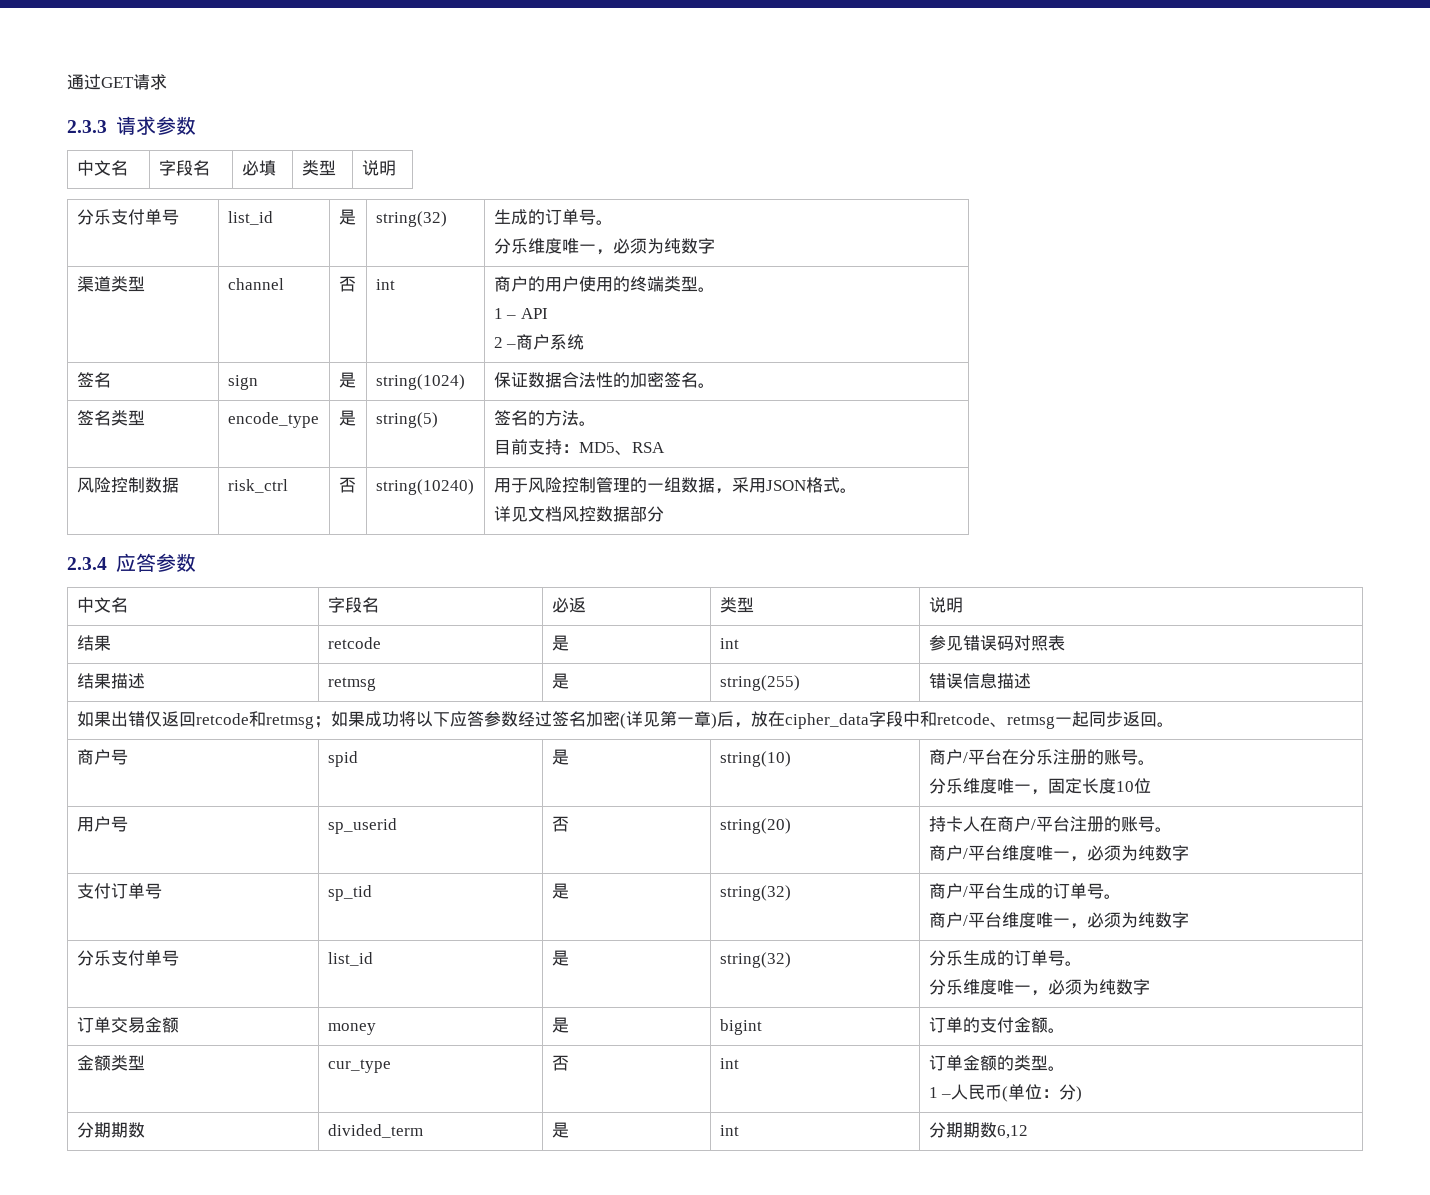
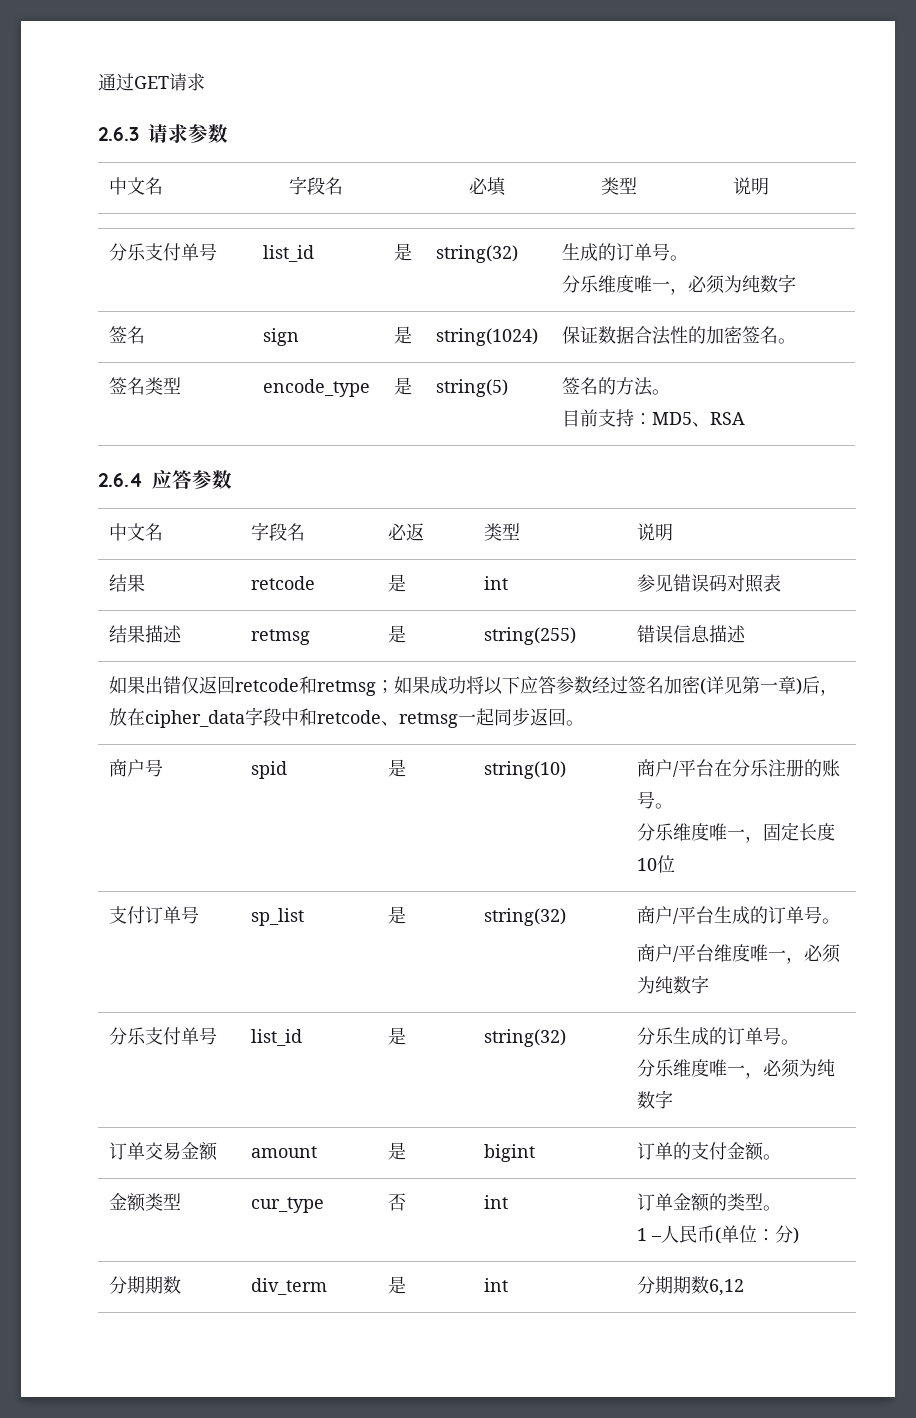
- 2.3.3请求参数
+ 2.6.3请求参数
- 渠道类型 | channel | 否 | int | 商户的用户使用的终端类型。
- 1 – API
- 2 –商户系统
- 风险控制数据 | risk_ctrl | 否 | string(10240) | 用于风险控制管理的一组数据，采用JSON格式。
- 详见文档风控数据部分
- 2.3.4应答参数
+ 2.6.4应答参数
- 用户号 | sp_userid | 否 | string(20) | 持卡人在商户/平台注册的账号。
- 商户/平台维度唯一，必须为纯数字
- 支付订单号 | sp_tid | 是 | string(32) | 商户/平台生成的订单号。
+ 支付订单号 | sp_list | 是 | string(32) | 商户/平台生成的订单号。
- 订单交易金额 | money | 是 | bigint | 订单的支付金额。
+ 订单交易金额 | amount | 是 | bigint | 订单的支付金额。
- 分期期数 | divided_term | 是 | int | 分期期数6,12
+ 分期期数 | div_term | 是 | int | 分期期数6,12

